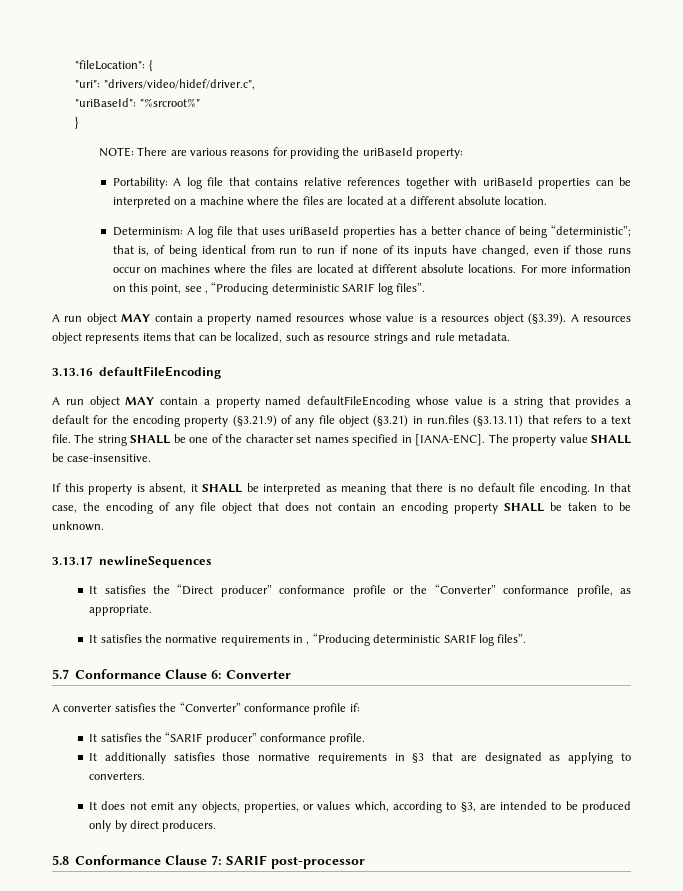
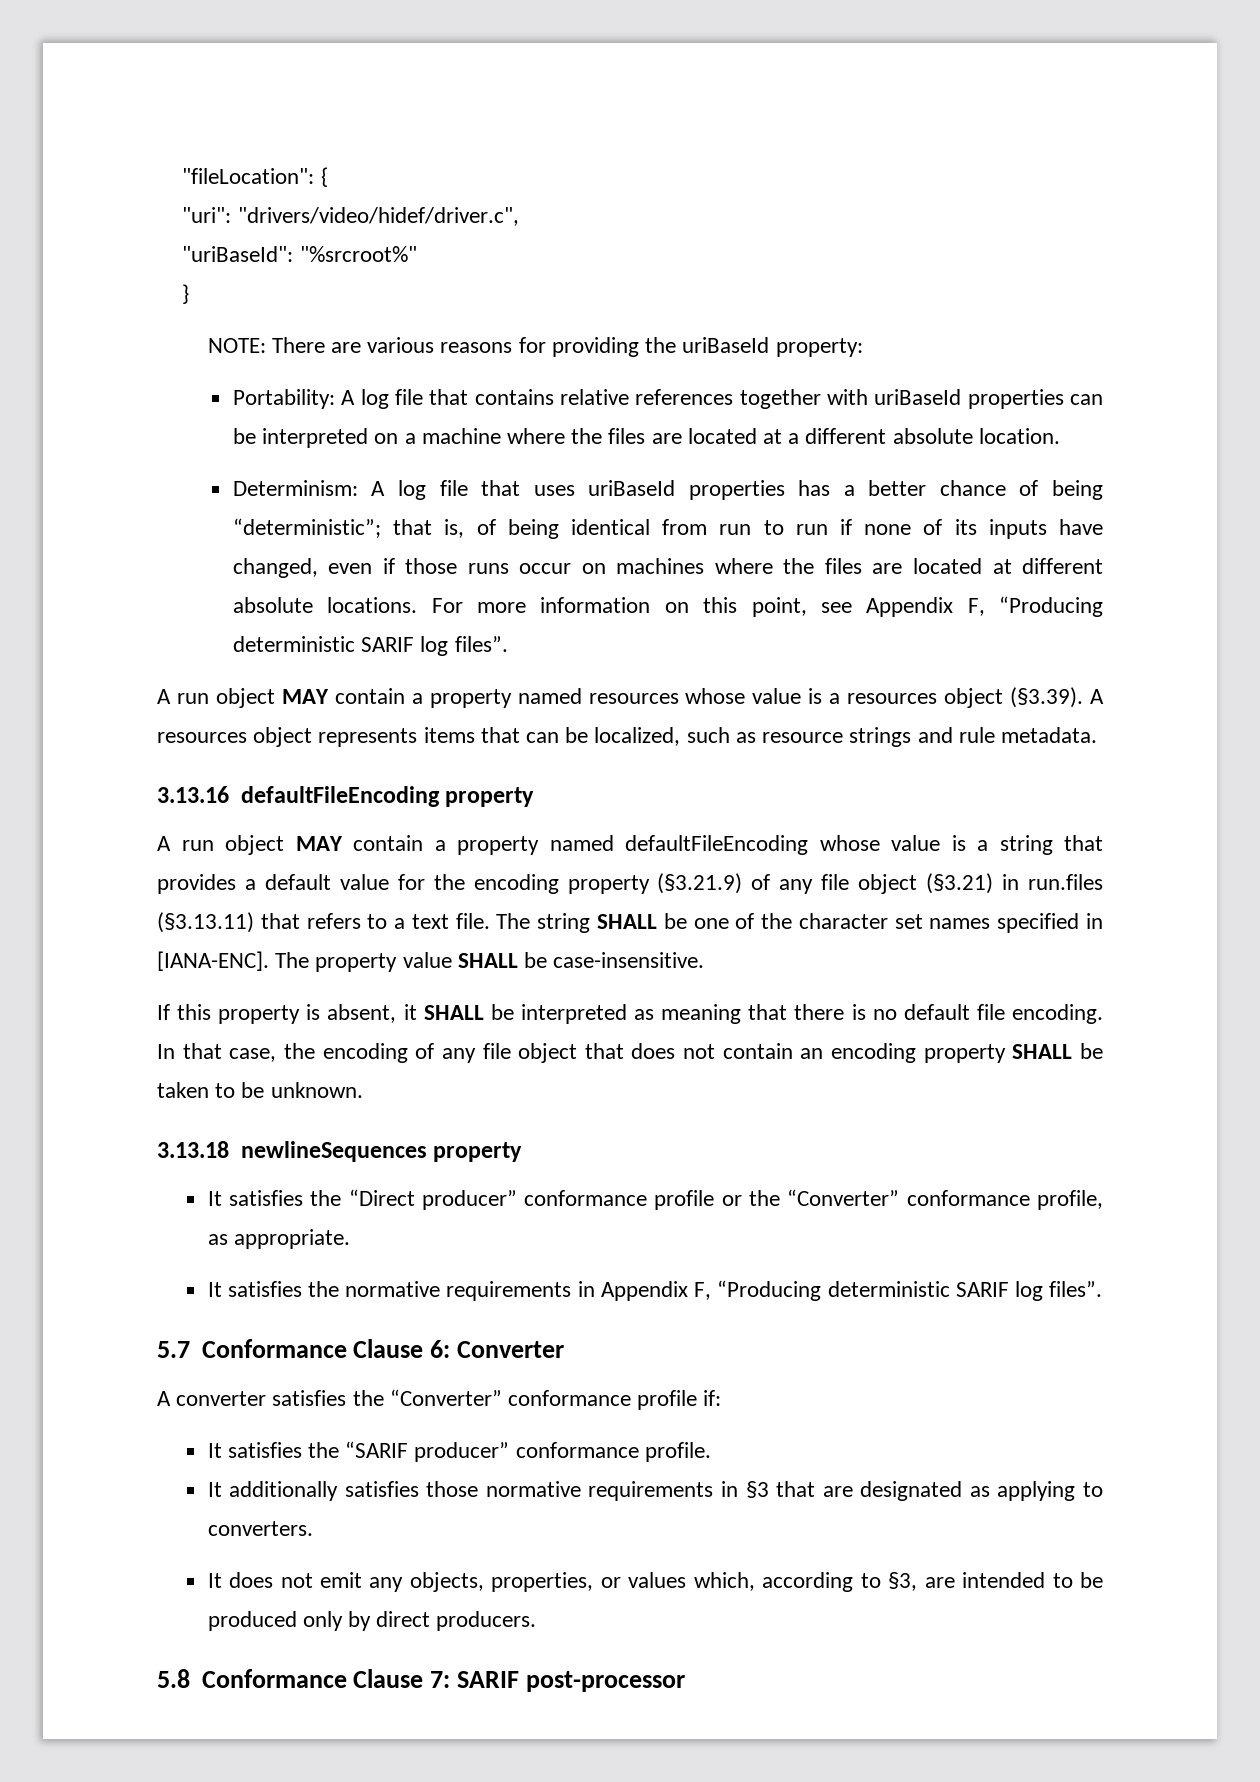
- For more information on this point, see , “Producing deterministic SARIF log files”.
+ For more information on this point, see Appendix F, “Producing deterministic SARIF log files”.
- 3.13.16 defaultFileEncoding
+ 3.13.16 defaultFileEncoding property
- A run object MAY contain a property named defaultFileEncoding whose value is a string that provides a default for the encoding property (§3.21.9) of any file object (§3.21) in run.files (§3.13.11) that refers to a text file.
+ A run object MAY contain a property named defaultFileEncoding whose value is a string that provides a default value for the encoding property (§3.21.9) of any file object (§3.21) in run.files (§3.13.11) that refers to a text file.
- 3.13.17 newlineSequences
+ 3.13.18 newlineSequences property
- It satisfies the normative requirements in , “Producing deterministic SARIF log files”.
+ It satisfies the normative requirements in Appendix F, “Producing deterministic SARIF log files”.

